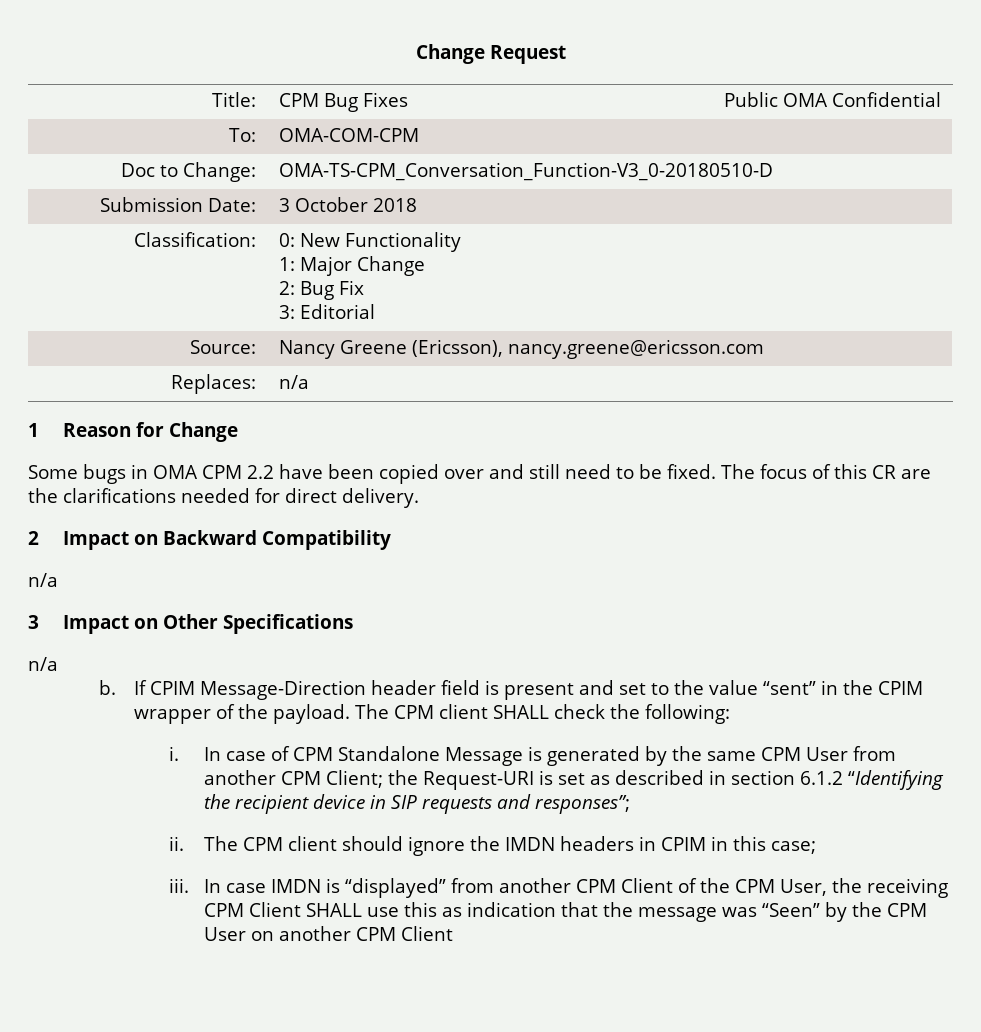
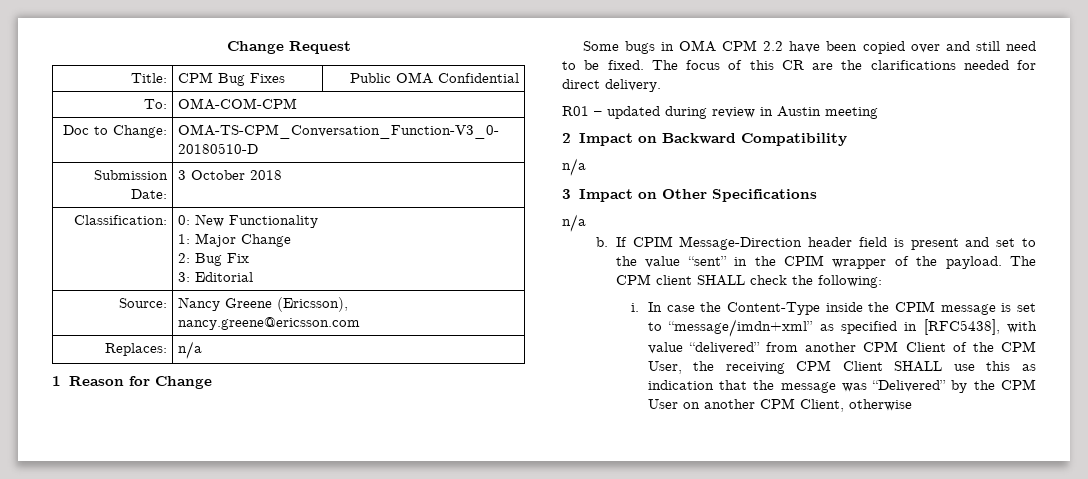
+ R01 – updated during review in Austin meeting
- In case of CPM Standalone Message is generated by the same CPM User from another CPM Client; the Request-URI is set as described in section 6.1.2 “Identifying the recipient device in SIP requests and responses”;
- ii. The CPM client should ignore the IMDN headers in CPIM in this case;
- iii. In case IMDN is “displayed” from another CPM Client of the CPM User, the receiving CPM Client SHALL use this as indication that the message was “Seen” by the CPM User on another CPM Client
+ In case the Content-Type inside the CPIM message is set to “message/imdn+xml” as specified in [RFC5438], with value “delivered” from another CPM Client of the CPM User, the receiving CPM Client SHALL use this as indication that the message was “Delivered” by the CPM User on another CPM Client, otherwise

